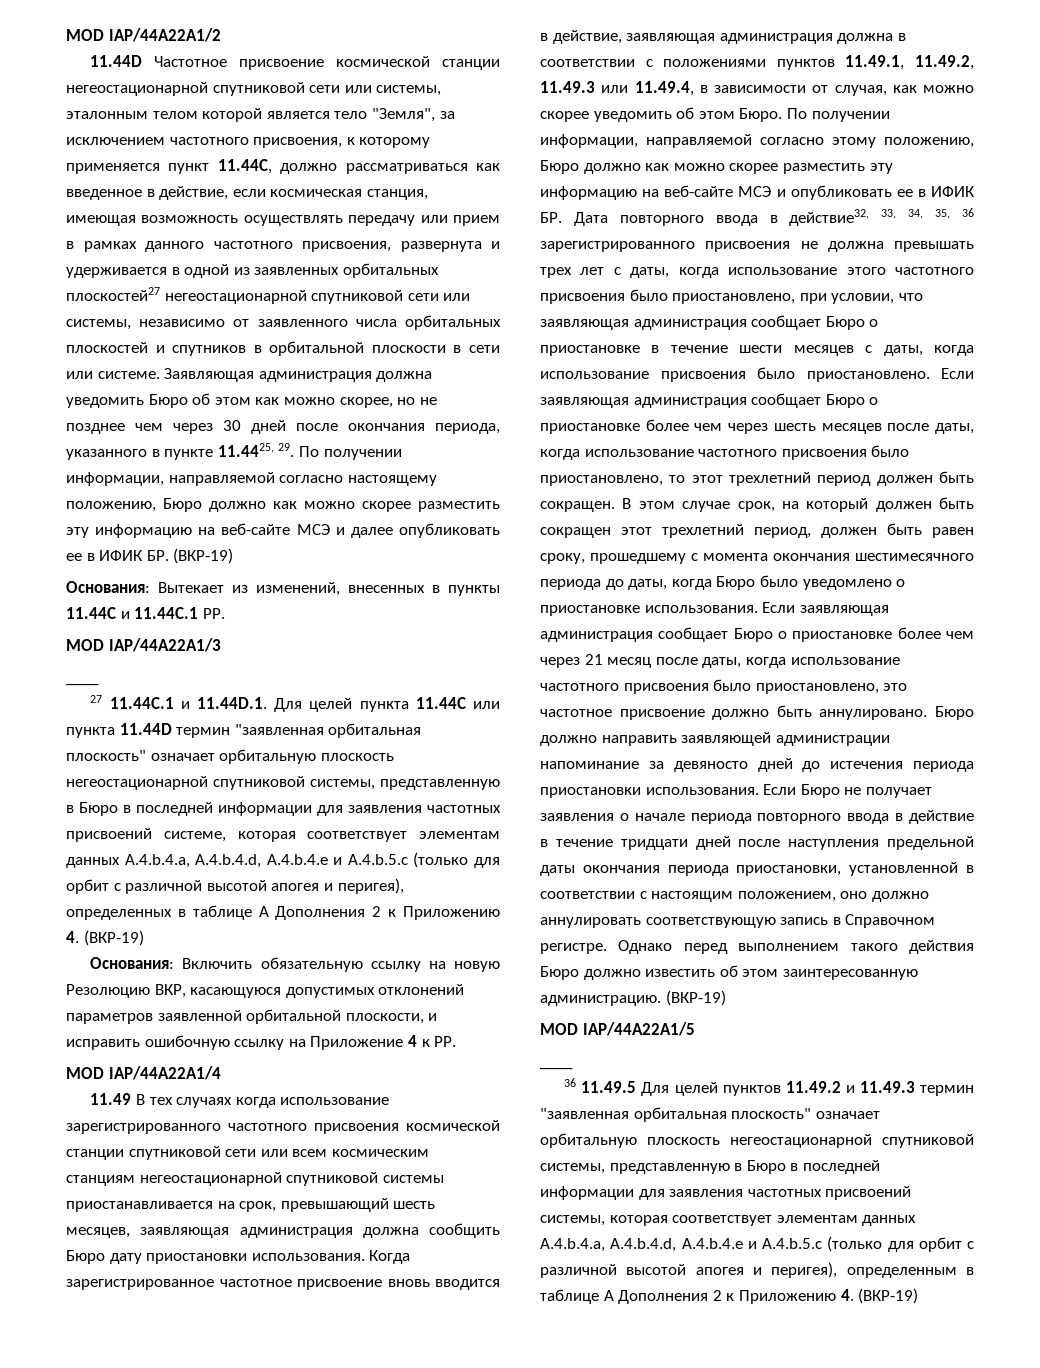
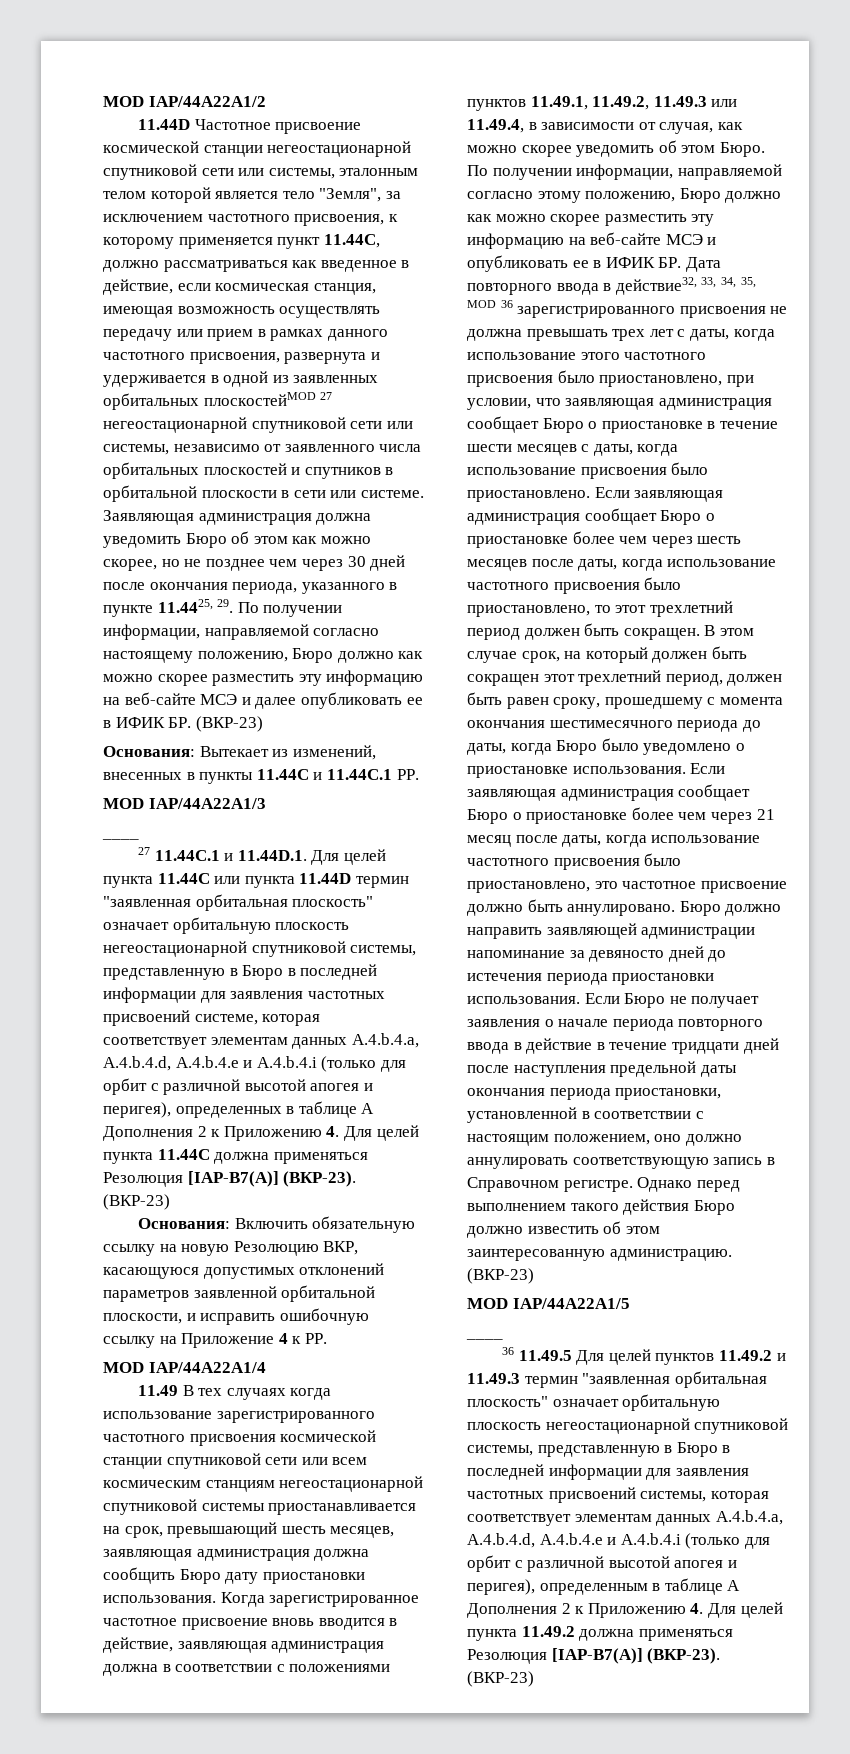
- 11.44D Частотное присвоение космической станции негеостационарной спутниковой сети или системы, эталонным телом которой является тело "Земля", за исключением частотного присвоения, к которому применяется пункт 11.44C, должно рассматриваться как введенное в действие, если космическая станция, имеющая возможность осуществлять передачу или прием в рамках данного частотного присвоения, развернута и удерживается в одной из заявленных орбитальных плоскостей27 негеостационарной спутниковой сети или системы, независимо от заявленного числа орбитальных плоскостей и спутников в орбитальной плоскости в сети или системе.
+ 11.44D Частотное присвоение космической станции негеостационарной спутниковой сети или системы, эталонным телом которой является тело "Земля", за исключением частотного присвоения, к которому применяется пункт 11.44C, должно рассматриваться как введенное в действие, если космическая станция, имеющая возможность осуществлять передачу или прием в рамках данного частотного присвоения, развернута и удерживается в одной из заявленных орбитальных плоскостейMOD 27 негеостационарной спутниковой сети или системы, независимо от заявленного числа орбитальных плоскостей и спутников в орбитальной плоскости в сети или системе.
- Заявляющая администрация должна уведомить Бюро об этом как можно скорее, но не позднее чем через 30 дней после окончания периода, указанного в пункте 11.4425, 29. По получении информации, направляемой согласно настоящему положению, Бюро должно как можно скорее разместить эту информацию на веб-сайте МСЭ и далее опубликовать ее в ИФИК БР. (ВКР-19)
+ Заявляющая администрация должна уведомить Бюро об этом как можно скорее, но не позднее чем через 30 дней после окончания периода, указанного в пункте 11.4425, 29. По получении информации, направляемой согласно настоящему положению, Бюро должно как можно скорее разместить эту информацию на веб-сайте МСЭ и далее опубликовать ее в ИФИК БР. (ВКР-23)
- 27 11.44C.1 и 11.44D.1. Для целей пункта 11.44C или пункта 11.44D термин "заявленная орбитальная плоскость" означает орбитальную плоскость негеостационарной спутниковой системы, представленную в Бюро в последней информации для заявления частотных присвоений системе, которая соответствует элементам данных A.4.b.4.a, A.4.b.4.d, A.4.b.4.e и A.4.b.5.c (только для орбит с различной высотой апогея и перигея), определенных в таблице A Дополнения 2 к Приложению 4. (ВКР-19)
+ 27 11.44C.1 и 11.44D.1. Для целей пункта 11.44C или пункта 11.44D термин "заявленная орбитальная плоскость" означает орбитальную плоскость негеостационарной спутниковой системы, представленную в Бюро в последней информации для заявления частотных присвоений системе, которая соответствует элементам данных A.4.b.4.a, A.4.b.4.d, A.4.b.4.e и A.4.b.4.i (только для орбит с различной высотой апогея и перигея), определенных в таблице A Дополнения 2 к Приложению 4. Для целей пункта 11.44С должна применяться Резолюция [IAP-B7(A)] (ВКР-23). (ВКР-23)
- По получении информации, направляемой согласно этому положению, Бюро должно как можно скорее разместить эту информацию на веб-сайте МСЭ и опубликовать ее в ИФИК БР. Дата повторного ввода в действие32, 33, 34, 35, 36 зарегистрированного присвоения не должна превышать трех лет с даты, когда использование этого частотного присвоения было приостановлено, при условии, что заявляющая администрация сообщает Бюро о приостановке в течение шести месяцев с даты, когда использование присвоения было приостановлено.
+ По получении информации, направляемой согласно этому положению, Бюро должно как можно скорее разместить эту информацию на веб-сайте МСЭ и опубликовать ее в ИФИК БР. Дата повторного ввода в действие32, 33, 34, 35, MOD 36 зарегистрированного присвоения не должна превышать трех лет с даты, когда использование этого частотного присвоения было приостановлено, при условии, что заявляющая администрация сообщает Бюро о приостановке в течение шести месяцев с даты, когда использование присвоения было приостановлено.
- Однако перед выполнением такого действия Бюро должно известить об этом заинтересованную администрацию. (ВКР-19)
+ Однако перед выполнением такого действия Бюро должно известить об этом заинтересованную администрацию. (ВКР-23)
- 36 11.49.5 Для целей пунктов 11.49.2 и 11.49.3 термин "заявленная орбитальная плоскость" означает орбитальную плоскость негеостационарной спутниковой системы, представленную в Бюро в последней информации для заявления частотных присвоений системы, которая соответствует элементам данных A.4.b.4.a, A.4.b.4.d, A.4.b.4.e и A.4.b.5.c (только для орбит с различной высотой апогея и перигея), определенным в таблице A Дополнения 2 к Приложению 4. (ВКР-19)
+ 36 11.49.5 Для целей пунктов 11.49.2 и 11.49.3 термин "заявленная орбитальная плоскость" означает орбитальную плоскость негеостационарной спутниковой системы, представленную в Бюро в последней информации для заявления частотных присвоений системы, которая соответствует элементам данных A.4.b.4.a, A.4.b.4.d, A.4.b.4.e и A.4.b.4.i (только для орбит с различной высотой апогея и перигея), определенным в таблице A Дополнения 2 к Приложению 4. Для целей пункта 11.49.2 должна применяться Резолюция [IAP-B7(A)] (ВКР-23). (ВКР-23)

